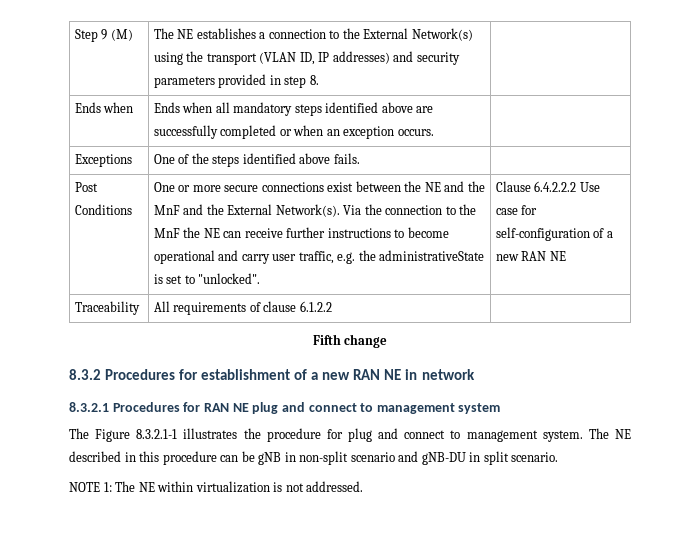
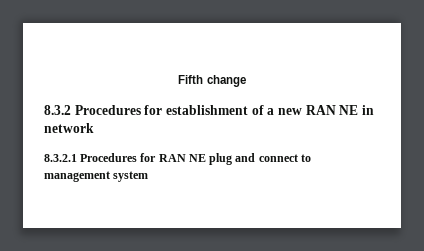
- Step 9 (M) | The NE establishes a connection to the External Network(s) using the transport (VLAN ID, IP addresses) and security parameters provided in step 8. |
- Ends when | Ends when all mandatory steps identified above are successfully completed or when an exception occurs. |
- Exceptions | One of the steps identified above fails. |
- Post Conditions | One or more secure connections exist between the NE and the MnF and the External Network(s). Via the connection to the MnF the NE can receive further instructions to become operational and carry user traffic, e.g. the administrativeState is set to "unlocked". | Clause 6.4.2.2.2 Use case for self-configuration of a new RAN NE
- Traceability | All requirements of clause 6.1.2.2 |
- The Figure 8.3.2.1-1 illustrates the procedure for plug and connect to management system. The NE described in this procedure can be gNB in non-split scenario and gNB-DU in split scenario.
- NOTE 1: The NE within virtualization is not addressed.

